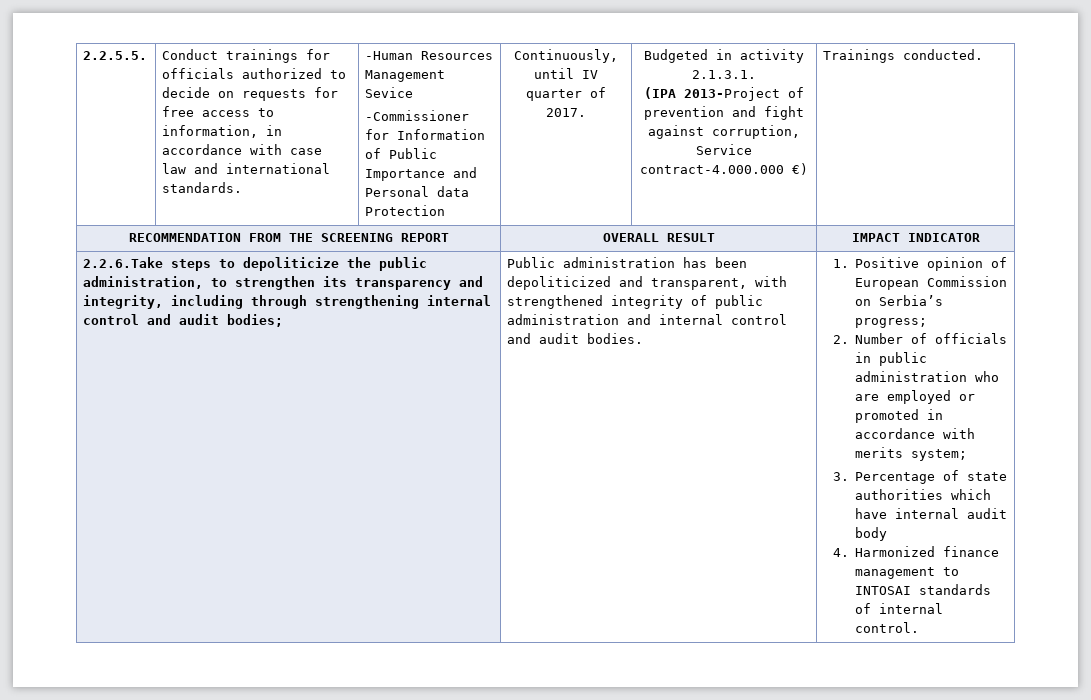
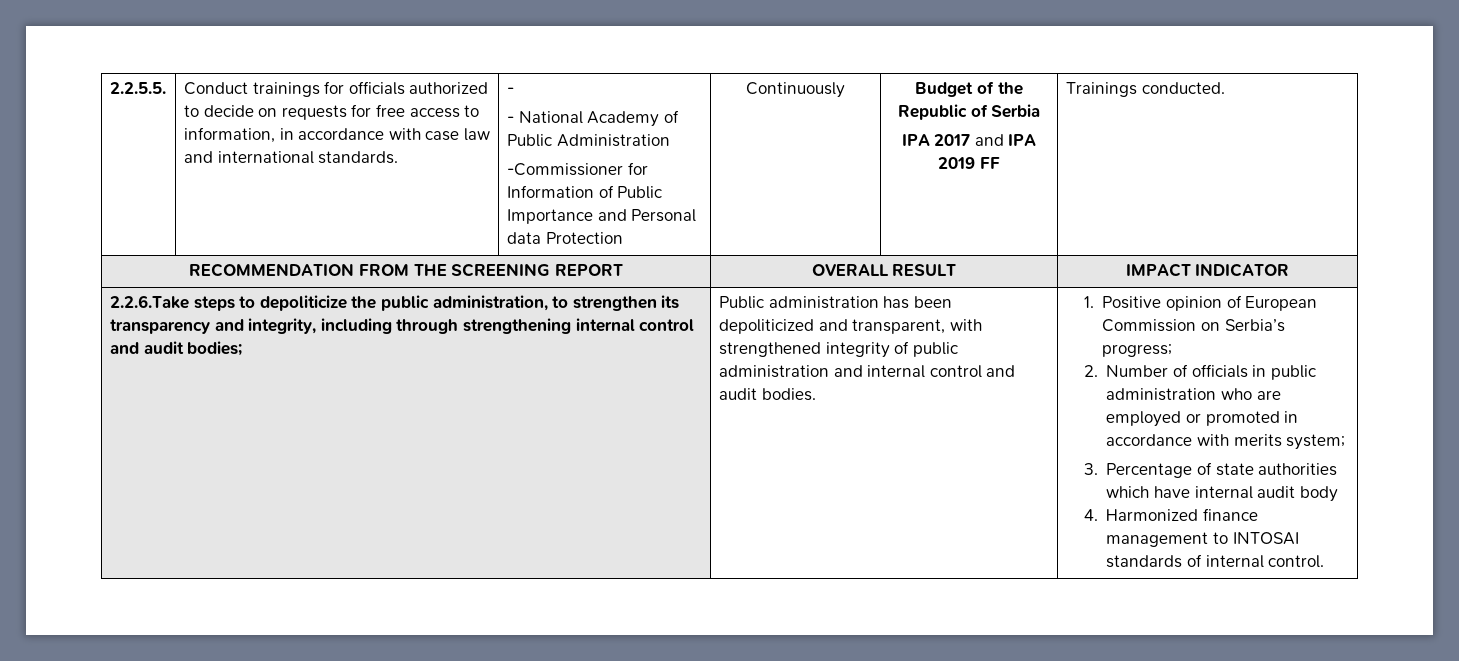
- Conduct trainings for officials authorized to decide on requests for free access to information, in accordance with case law and international standards. | -Human Resources Management Sevice
+ Conduct trainings for officials authorized to decide on requests for free access to information, in accordance with case law and international standards. | -
+ - National Academy of Public Administration
- Continuously, until IV quarter of 2017. | Budgeted in activity 2.1.3.1.
- (IPA 2013-Project of prevention and fight against corruption, Service contract-4.000.000 €)
+ Continuously | Budget of the Republic of Serbia
+ IPA 2017 and IPA 2019 FF

